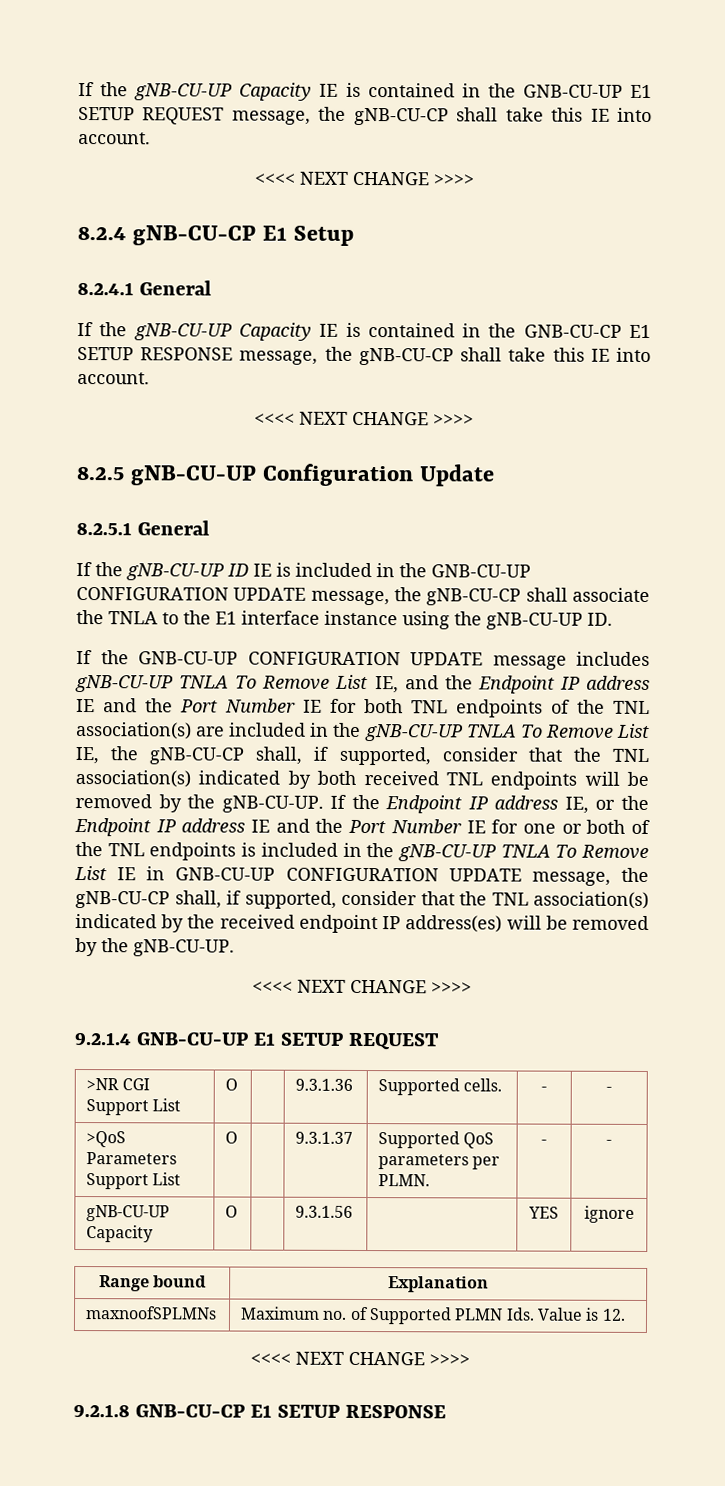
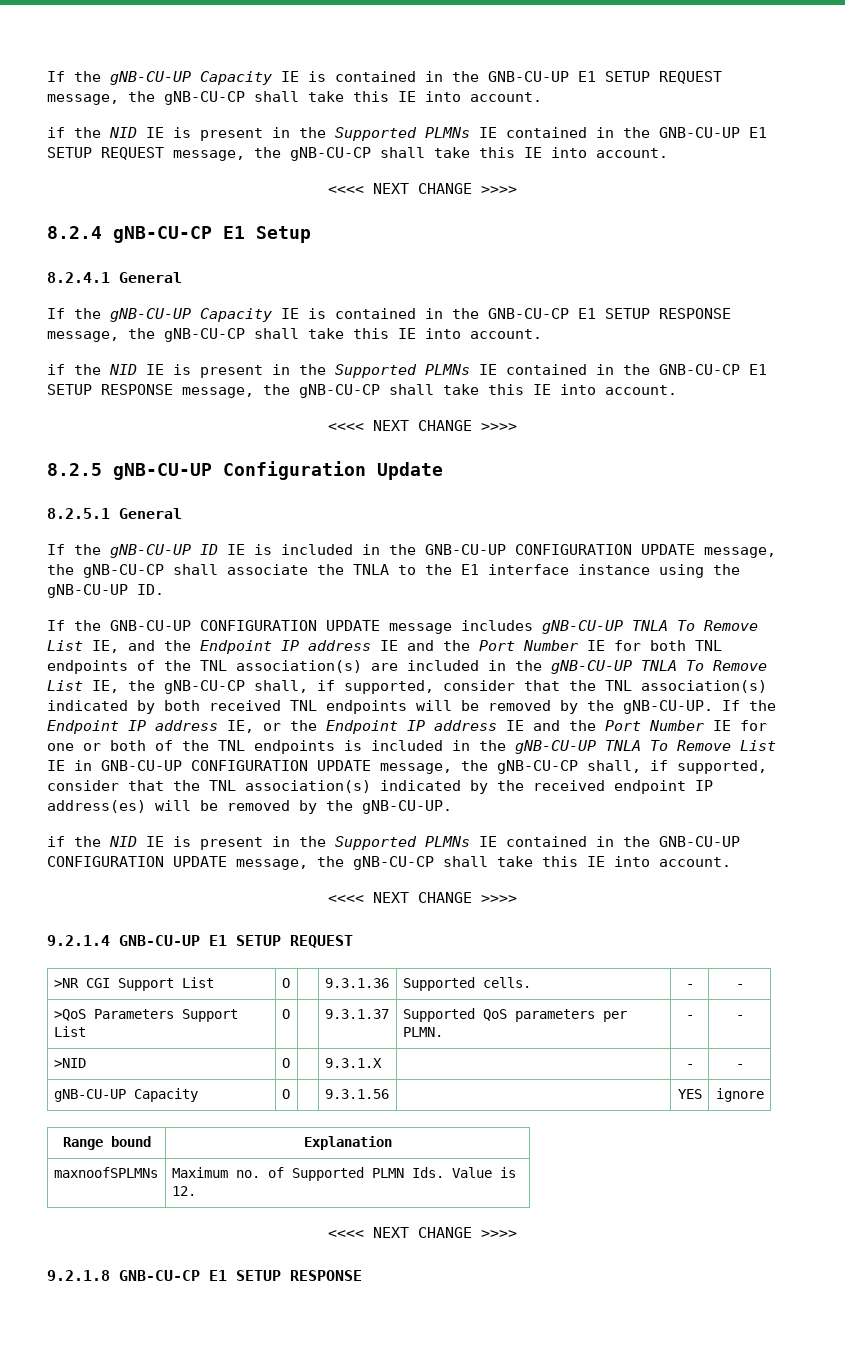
+ if the NID IE is present in the Supported PLMNs IE contained in the GNB-CU-UP E1 SETUP REQUEST message, the gNB-CU-CP shall take this IE into account.
+ if the NID IE is present in the Supported PLMNs IE contained in the GNB-CU-CP E1 SETUP RESPONSE message, the gNB-CU-CP shall take this IE into account.
+ if the NID IE is present in the Supported PLMNs IE contained in the GNB-CU-UP CONFIGURATION UPDATE message, the gNB-CU-CP shall take this IE into account.
+ >NID | O | | 9.3.1.X | | - | -

